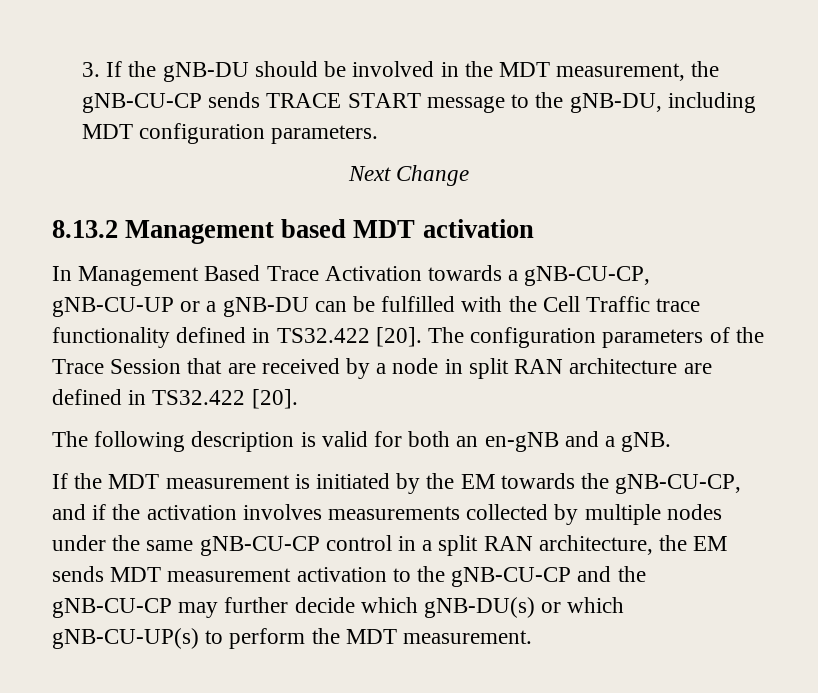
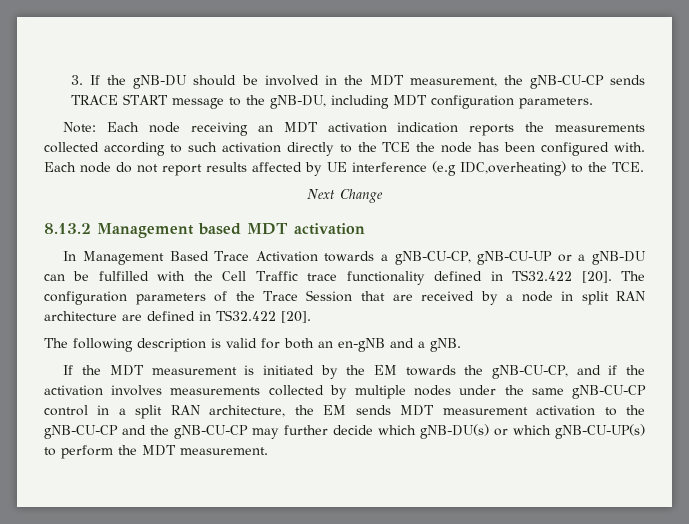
+ Note: Each node receiving an MDT activation indication reports the measurements collected according to such activation directly to the TCE the node has been configured with. Each node do not report results affected by UE interference (e.g IDC,overheating) to the TCE.

